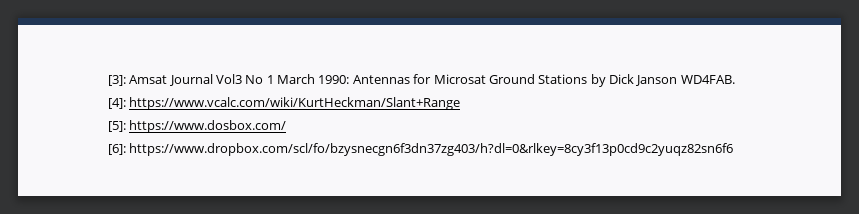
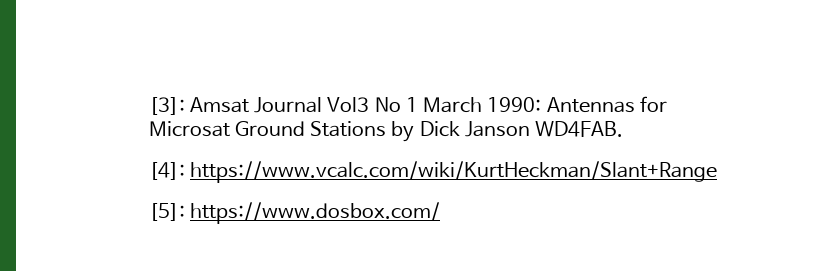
- [6]: https://www.dropbox.com/scl/fo/bzysnecgn6f3dn37zg403/h?dl=0&rlkey=8cy3f13p0cd9c2yuqz82sn6f6

